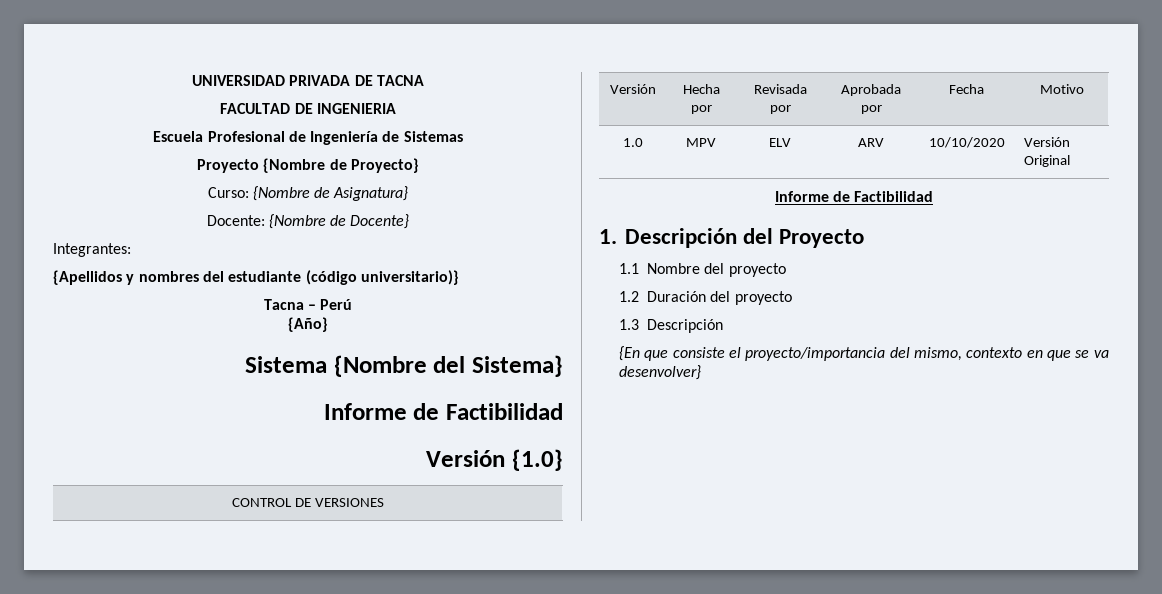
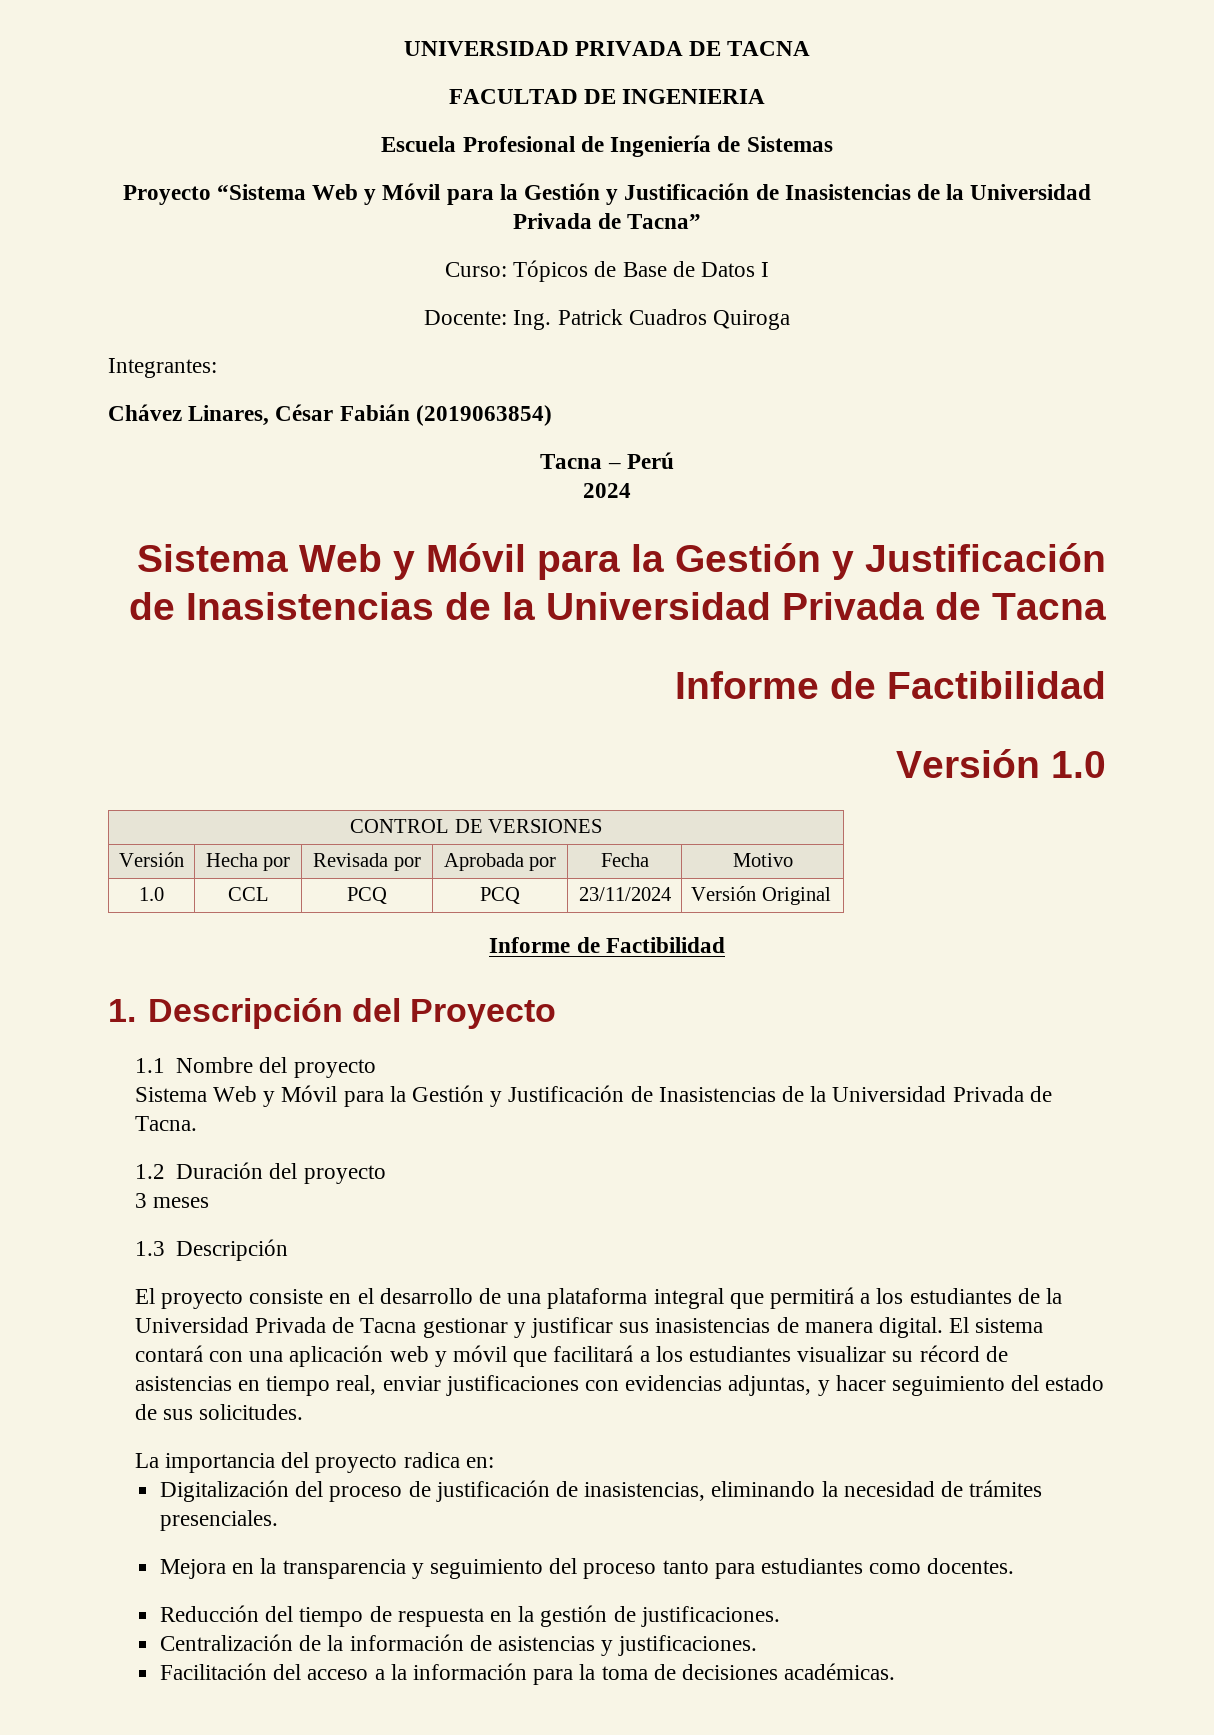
- Proyecto {Nombre de Proyecto}
- Curso: {Nombre de Asignatura}
- Docente: {Nombre de Docente}
+ Proyecto “Sistema Web y Móvil para la Gestión y Justificación de Inasistencias de la Universidad Privada de Tacna”
+ Curso: Tópicos de Base de Datos I
+ Docente: Ing. Patrick Cuadros Quiroga
  Integrantes:
- {Apellidos y nombres del estudiante (código universitario)}
+ Chávez Linares, César Fabián (2019063854)
- {Año}
- Sistema {Nombre del Sistema}
+ 2024
+ Sistema Web y Móvil para la Gestión y Justificación de Inasistencias de la Universidad Privada de Tacna
- Versión {1.0}
+ Versión 1.0
- 1.0 | MPV | ELV | ARV | 10/10/2020 | Versión Original
+ 1.0 | CCL | PCQ | PCQ | 23/11/2024 | Versión Original
+ Sistema Web y Móvil para la Gestión y Justificación de Inasistencias de la Universidad Privada de Tacna.
+ 3 meses
- {En que consiste el proyecto/importancia del mismo, contexto en que se va desenvolver}
+ El proyecto consiste en el desarrollo de una plataforma integral que permitirá a los estudiantes de la Universidad Privada de Tacna gestionar y justificar sus inasistencias de manera digital. El sistema contará con una aplicación web y móvil que facilitará a los estudiantes visualizar su récord de asistencias en tiempo real, enviar justificaciones con evidencias adjuntas, y hacer seguimiento del estado de sus solicitudes.
+ La importancia del proyecto radica en:
+ Digitalización del proceso de justificación de inasistencias, eliminando la necesidad de trámites presenciales.
+ Mejora en la transparencia y seguimiento del proceso tanto para estudiantes como docentes.
+ Reducción del tiempo de respuesta en la gestión de justificaciones.
+ Centralización de la información de asistencias y justificaciones.
+ Facilitación del acceso a la información para la toma de decisiones académicas.

